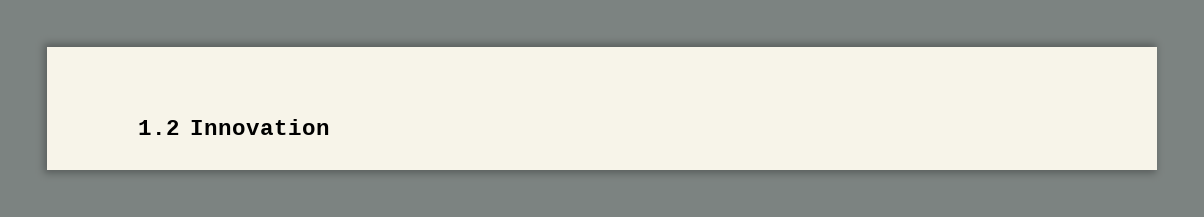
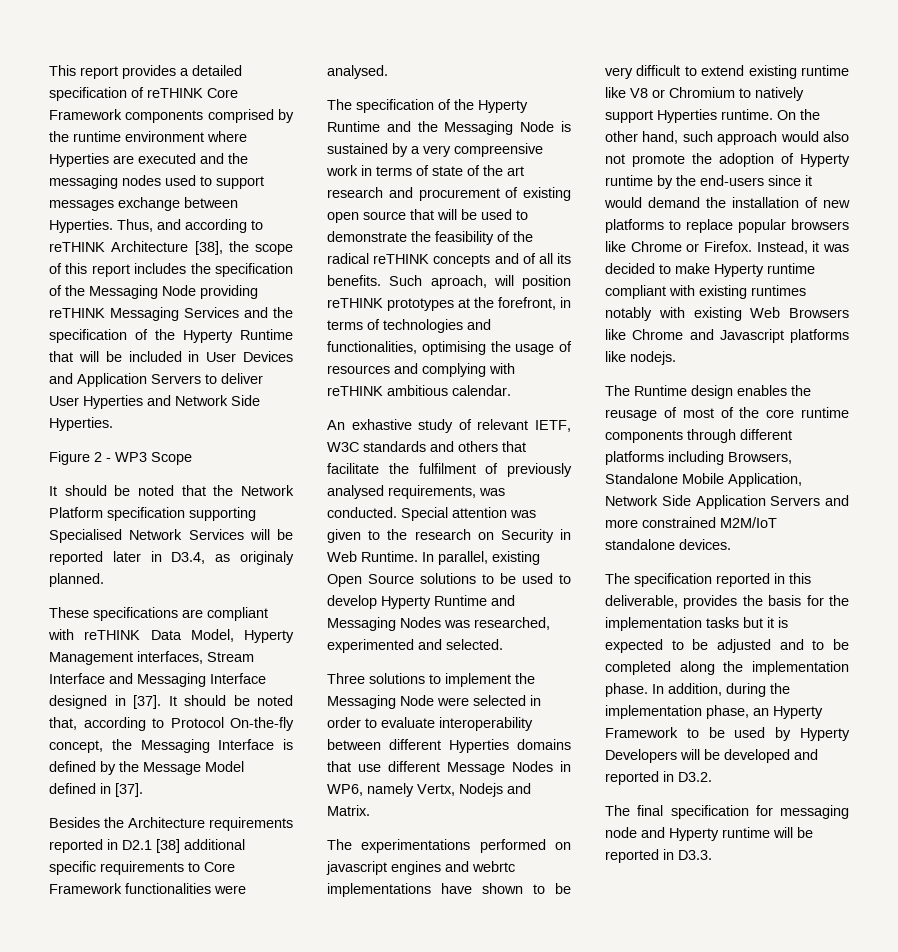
- 1.2 Innovation
+ This report provides a detailed specification of reTHINK Core Framework components comprised by the runtime environment where Hyperties are executed and the messaging nodes used to support messages exchange between Hyperties. Thus, and according to reTHINK Architecture [38], the scope of this report includes the specification of the Messaging Node providing reTHINK Messaging Services and the specification of the Hyperty Runtime that will be included in User Devices and Application Servers to deliver User Hyperties and Network Side Hyperties.
+ Figure 2 - WP3 Scope
+ It should be noted that the Network Platform specification supporting Specialised Network Services will be reported later in D3.4, as originaly planned.
+ These specifications are compliant with reTHINK Data Model, Hyperty Management interfaces, Stream Interface and Messaging Interface designed in [37]. It should be noted that, according to Protocol On-the-fly concept, the Messaging Interface is defined by the Message Model defined in [37].
+ Besides the Architecture requirements reported in D2.1 [38] additional specific requirements to Core Framework functionalities were analysed.
+ The specification of the Hyperty Runtime and the Messaging Node is sustained by a very compreensive work in terms of state of the art research and procurement of existing open source that will be used to demonstrate the feasibility of the radical reTHINK concepts and of all its benefits. Such aproach, will position reTHINK prototypes at the forefront, in terms of technologies and functionalities, optimising the usage of resources and complying with reTHINK ambitious calendar.
+ An exhastive study of relevant IETF, W3C standards and others that facilitate the fulfilment of previously analysed requirements, was conducted. Special attention was given to the research on Security in Web Runtime. In parallel, existing Open Source solutions to be used to develop Hyperty Runtime and Messaging Nodes was researched, experimented and selected.
+ Three solutions to implement the Messaging Node were selected in order to evaluate interoperability between different Hyperties domains that use different Message Nodes in WP6, namely Vertx, Nodejs and Matrix.
+ The experimentations performed on javascript engines and webrtc implementations have shown to be very difficult to extend existing runtime like V8 or Chromium to natively support Hyperties runtime. On the other hand, such approach would also not promote the adoption of Hyperty runtime by the end-users since it would demand the installation of new platforms to replace popular browsers like Chrome or Firefox. Instead, it was decided to make Hyperty runtime compliant with existing runtimes notably with existing Web Browsers like Chrome and Javascript platforms like nodejs.
+ The Runtime design enables the reusage of most of the core runtime components through different platforms including Browsers, Standalone Mobile Application, Network Side Application Servers and more constrained M2M/IoT standalone devices.
+ The specification reported in this deliverable, provides the basis for the implementation tasks but it is expected to be adjusted and to be completed along the implementation phase. In addition, during the implementation phase, an Hyperty Framework to be used by Hyperty Developers will be developed and reported in D3.2.
+ The final specification for messaging node and Hyperty runtime will be reported in D3.3.

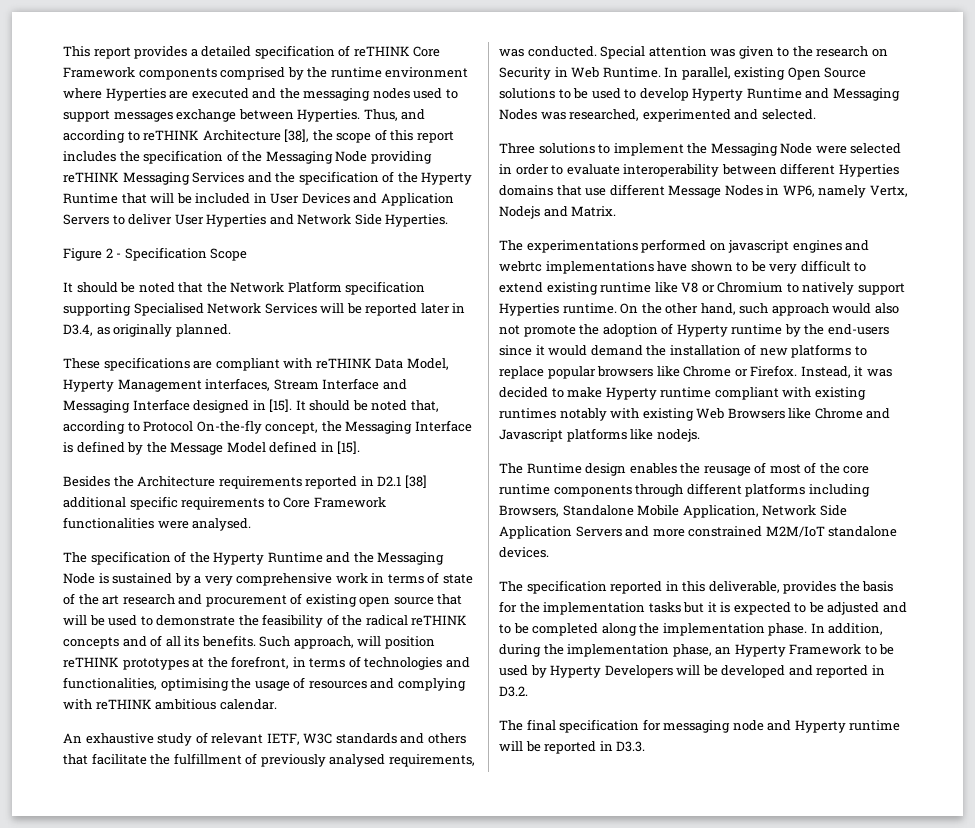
- Figure 2 - WP3 Scope
+ Figure 2 - Specification Scope
- It should be noted that the Network Platform specification supporting Specialised Network Services will be reported later in D3.4, as originaly planned.
+ It should be noted that the Network Platform specification supporting Specialised Network Services will be reported later in D3.4, as originally planned.
- These specifications are compliant with reTHINK Data Model, Hyperty Management interfaces, Stream Interface and Messaging Interface designed in [37].
+ These specifications are compliant with reTHINK Data Model, Hyperty Management interfaces, Stream Interface and Messaging Interface designed in [15].
- It should be noted that, according to Protocol On-the-fly concept, the Messaging Interface is defined by the Message Model defined in [37].
+ It should be noted that, according to Protocol On-the-fly concept, the Messaging Interface is defined by the Message Model defined in [15].
- The specification of the Hyperty Runtime and the Messaging Node is sustained by a very compreensive work in terms of state of the art research and procurement of existing open source that will be used to demonstrate the feasibility of the radical reTHINK concepts and of all its benefits.
+ The specification of the Hyperty Runtime and the Messaging Node is sustained by a very comprehensive work in terms of state of the art research and procurement of existing open source that will be used to demonstrate the feasibility of the radical reTHINK concepts and of all its benefits.
- Such aproach, will position reTHINK prototypes at the forefront, in terms of technologies and functionalities, optimising the usage of resources and complying with reTHINK ambitious calendar.
+ Such approach, will position reTHINK prototypes at the forefront, in terms of technologies and functionalities, optimising the usage of resources and complying with reTHINK ambitious calendar.
- An exhastive study of relevant IETF, W3C standards and others that facilitate the fulfilment of previously analysed requirements, was conducted.
+ An exhaustive study of relevant IETF, W3C standards and others that facilitate the fulfillment of previously analysed requirements, was conducted.

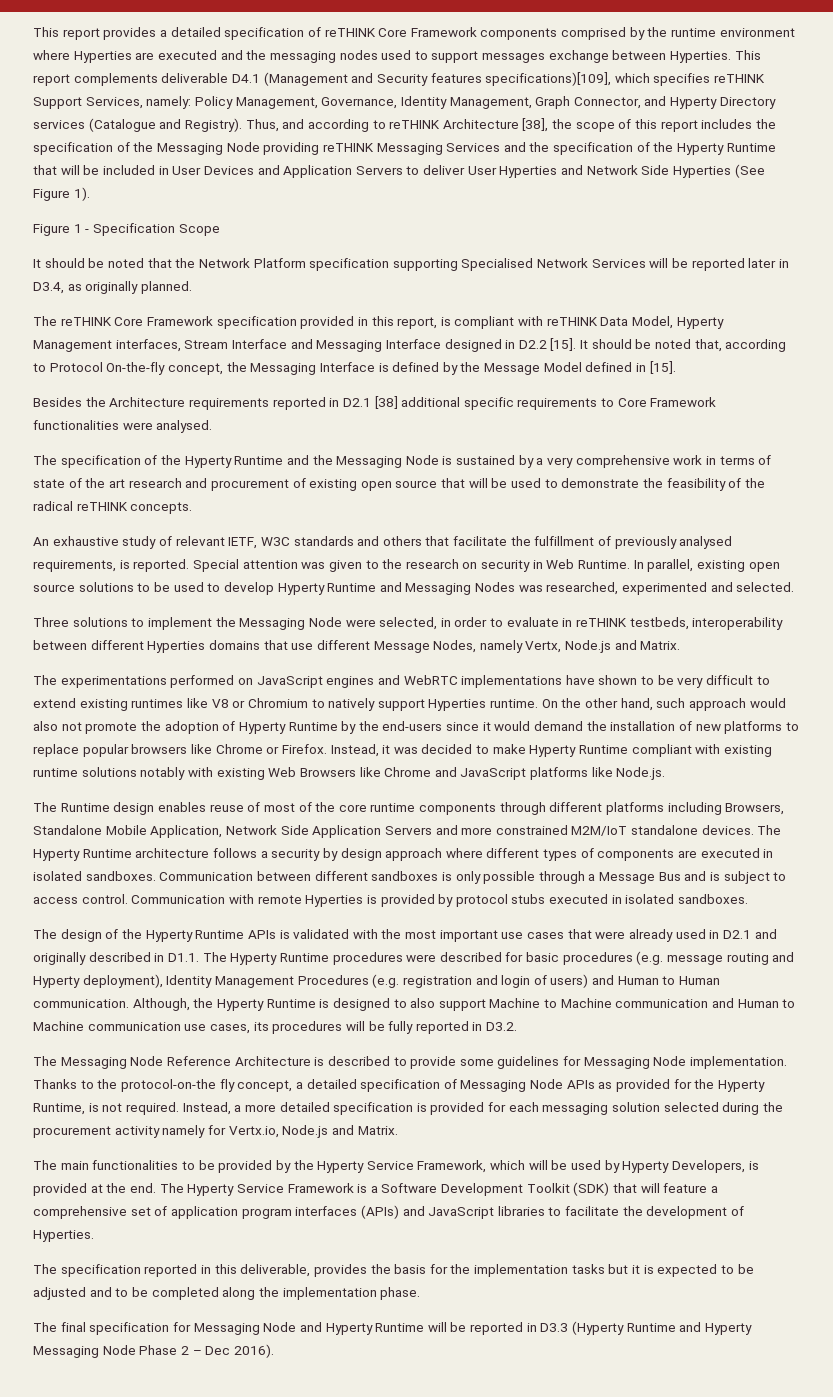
+ This report complements deliverable D4.1 (Management and Security features specifications)[109], which specifies reTHINK Support Services, namely: Policy Management, Governance, Identity Management, Graph Connector, and Hyperty Directory services (Catalogue and Registry).
- Thus, and according to reTHINK Architecture [38], the scope of this report includes the specification of the Messaging Node providing reTHINK Messaging Services and the specification of the Hyperty Runtime that will be included in User Devices and Application Servers to deliver User Hyperties and Network Side Hyperties.
- Figure 2 - Specification Scope
+ Thus, and according to reTHINK Architecture [38], the scope of this report includes the specification of the Messaging Node providing reTHINK Messaging Services and the specification of the Hyperty Runtime that will be included in User Devices and Application Servers to deliver User Hyperties and Network Side Hyperties (See Figure 1).
+ Figure 1 - Specification Scope
- These specifications are compliant with reTHINK Data Model, Hyperty Management interfaces, Stream Interface and Messaging Interface designed in [15].
+ The reTHINK Core Framework specification provided in this report, is compliant with reTHINK Data Model, Hyperty Management interfaces, Stream Interface and Messaging Interface designed in D2.2 [15].
- The specification of the Hyperty Runtime and the Messaging Node is sustained by a very comprehensive work in terms of state of the art research and procurement of existing open source that will be used to demonstrate the feasibility of the radical reTHINK concepts and of all its benefits. Such approach, will position reTHINK prototypes at the forefront, in terms of technologies and functionalities, optimising the usage of resources and complying with reTHINK ambitious calendar.
+ The specification of the Hyperty Runtime and the Messaging Node is sustained by a very comprehensive work in terms of state of the art research and procurement of existing open source that will be used to demonstrate the feasibility of the radical reTHINK concepts.
- An exhaustive study of relevant IETF, W3C standards and others that facilitate the fulfillment of previously analysed requirements, was conducted.
+ An exhaustive study of relevant IETF, W3C standards and others that facilitate the fulfillment of previously analysed requirements, is reported.
- Special attention was given to the research on Security in Web Runtime.
+ Special attention was given to the research on security in Web Runtime.
- In parallel, existing Open Source solutions to be used to develop Hyperty Runtime and Messaging Nodes was researched, experimented and selected.
+ In parallel, existing open source solutions to be used to develop Hyperty Runtime and Messaging Nodes was researched, experimented and selected.
- Three solutions to implement the Messaging Node were selected in order to evaluate interoperability between different Hyperties domains that use different Message Nodes in WP6, namely Vertx, Nodejs and Matrix.
+ Three solutions to implement the Messaging Node were selected, in order to evaluate in reTHINK testbeds, interoperability between different Hyperties domains that use different Message Nodes, namely Vertx, Node.js and Matrix.
- The experimentations performed on javascript engines and webrtc implementations have shown to be very difficult to extend existing runtime like V8 or Chromium to natively support Hyperties runtime.
+ The experimentations performed on JavaScript engines and WebRTC implementations have shown to be very difficult to extend existing runtimes like V8 or Chromium to natively support Hyperties runtime.
- On the other hand, such approach would also not promote the adoption of Hyperty runtime by the end-users since it would demand the installation of new platforms to replace popular browsers like Chrome or Firefox.
+ On the other hand, such approach would also not promote the adoption of Hyperty Runtime by the end-users since it would demand the installation of new platforms to replace popular browsers like Chrome or Firefox.
- Instead, it was decided to make Hyperty runtime compliant with existing runtimes notably with existing Web Browsers like Chrome and Javascript platforms like nodejs.
+ Instead, it was decided to make Hyperty Runtime compliant with existing runtime solutions notably with existing Web Browsers like Chrome and JavaScript platforms like Node.js.
- The Runtime design enables the reusage of most of the core runtime components through different platforms including Browsers, Standalone Mobile Application, Network Side Application Servers and more constrained M2M/IoT standalone devices.
+ The Runtime design enables reuse of most of the core runtime components through different platforms including Browsers, Standalone Mobile Application, Network Side Application Servers and more constrained M2M/IoT standalone devices. The Hyperty Runtime architecture follows a security by design approach where different types of components are executed in isolated sandboxes. Communication between different sandboxes is only possible through a Message Bus and is subject to access control. Communication with remote Hyperties is provided by protocol stubs executed in isolated sandboxes.
+ The design of the Hyperty Runtime APIs is validated with the most important use cases that were already used in D2.1 and originally described in D1.1. The Hyperty Runtime procedures were described for basic procedures (e.g. message routing and Hyperty deployment), Identity Management Procedures (e.g. registration and login of users) and Human to Human communication. Although, the Hyperty Runtime is designed to also support Machine to Machine communication and Human to Machine communication use cases, its procedures will be fully reported in D3.2.
+ The Messaging Node Reference Architecture is described to provide some guidelines for Messaging Node implementation. Thanks to the protocol-on-the fly concept, a detailed specification of Messaging Node APIs as provided for the Hyperty Runtime, is not required. Instead, a more detailed specification is provided for each messaging solution selected during the procurement activity namely for Vertx.io, Node.js and Matrix.
+ The main functionalities to be provided by the Hyperty Service Framework, which will be used by Hyperty Developers, is provided at the end. The Hyperty Service Framework is a Software Development Toolkit (SDK) that will feature a comprehensive set of application program interfaces (APIs) and JavaScript libraries to facilitate the development of Hyperties.
- In addition, during the implementation phase, an Hyperty Framework to be used by Hyperty Developers will be developed and reported in D3.2.
- The final specification for messaging node and Hyperty runtime will be reported in D3.3.
+ The final specification for Messaging Node and Hyperty Runtime will be reported in D3.3 (Hyperty Runtime and Hyperty Messaging Node Phase 2 – Dec 2016).

